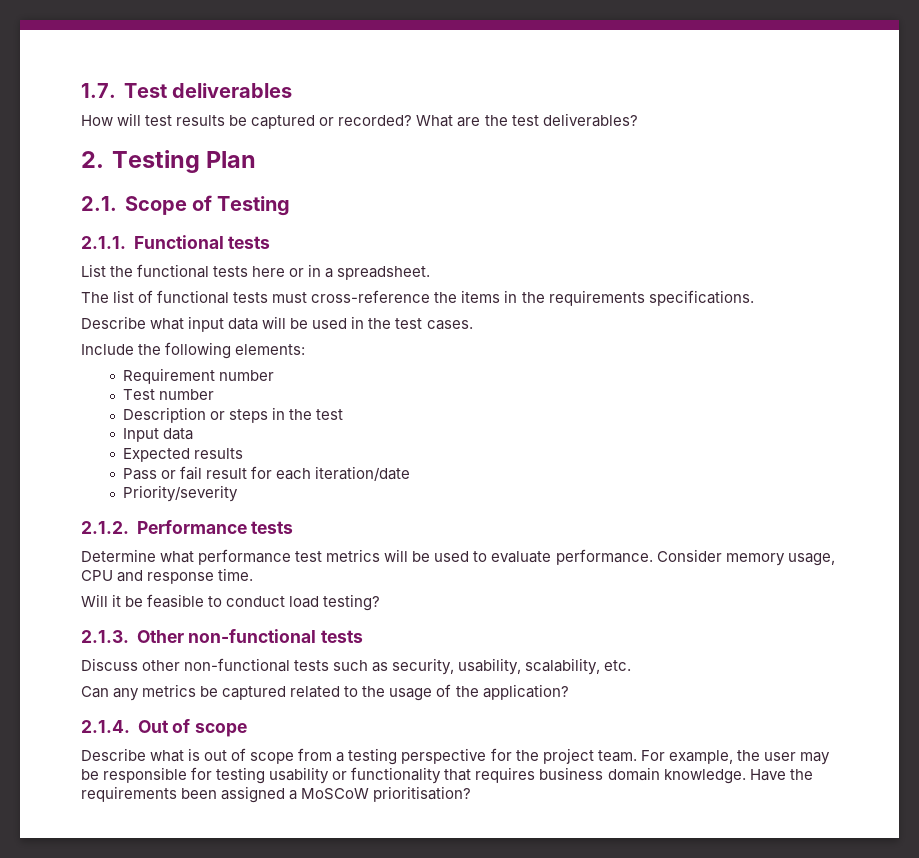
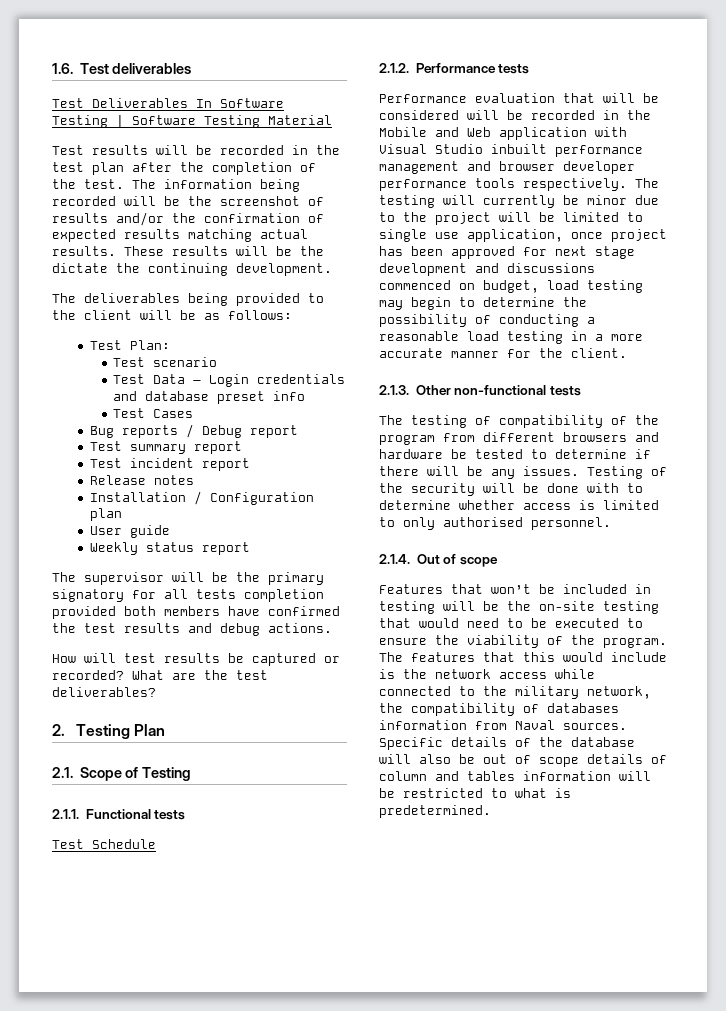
- 1.7. Test deliverables
+ 1.6. Test deliverables
+ Test Deliverables In Software Testing | Software Testing Material
+ Test results will be recorded in the test plan after the completion of the test. The information being recorded will be the screenshot of results and/or the confirmation of expected results matching actual results. These results will be the dictate the continuing development.
+ The deliverables being provided to the client will be as follows:
+ Test Plan:
+ Test scenario
+ Test Data – Login credentials and database preset info
+ Test Cases
+ Bug reports / Debug report
+ Test summary report
+ Test incident report
+ Release notes
+ Installation / Configuration plan
+ User guide
+ Weekly status report
+ The supervisor will be the primary signatory for all tests completion provided both members have confirmed the test results and debug actions.
- List the functional tests here or in a spreadsheet.
- The list of functional tests must cross-reference the items in the requirements specifications.
- Describe what input data will be used in the test cases.
- Include the following elements:
- Requirement number
- Test number
- Description or steps in the test
- Input data
- Expected results
- Pass or fail result for each iteration/date
- Priority/severity
+ Test Schedule
  2.1.2. Performance tests
- Determine what performance test metrics will be used to evaluate performance. Consider memory usage, CPU and response time.
- Will it be feasible to conduct load testing?
+ Performance evaluation that will be considered will be recorded in the Mobile and Web application with Visual Studio inbuilt performance management and browser developer performance tools respectively. The testing will currently be minor due to the project will be limited to single use application, once project has been approved for next stage development and discussions commenced on budget, load testing may begin to determine the possibility of conducting a reasonable load testing in a more accurate manner for the client.
  2.1.3. Other non-functional tests
- Discuss other non-functional tests such as security, usability, scalability, etc.
- Can any metrics be captured related to the usage of the application?
+ The testing of compatibility of the program from different browsers and hardware be tested to determine if there will be any issues. Testing of the security will be done with to determine whether access is limited to only authorised personnel.
  2.1.4. Out of scope
- Describe what is out of scope from a testing perspective for the project team. For example, the user may be responsible for testing usability or functionality that requires business domain knowledge. Have the requirements been assigned a MoSCoW prioritisation?
+ Features that won’t be included in testing will be the on-site testing that would need to be executed to ensure the viability of the program. The features that this would include is the network access while connected to the military network, the compatibility of databases information from Naval sources. Specific details of the database will also be out of scope details of column and tables information will be restricted to what is predetermined.

